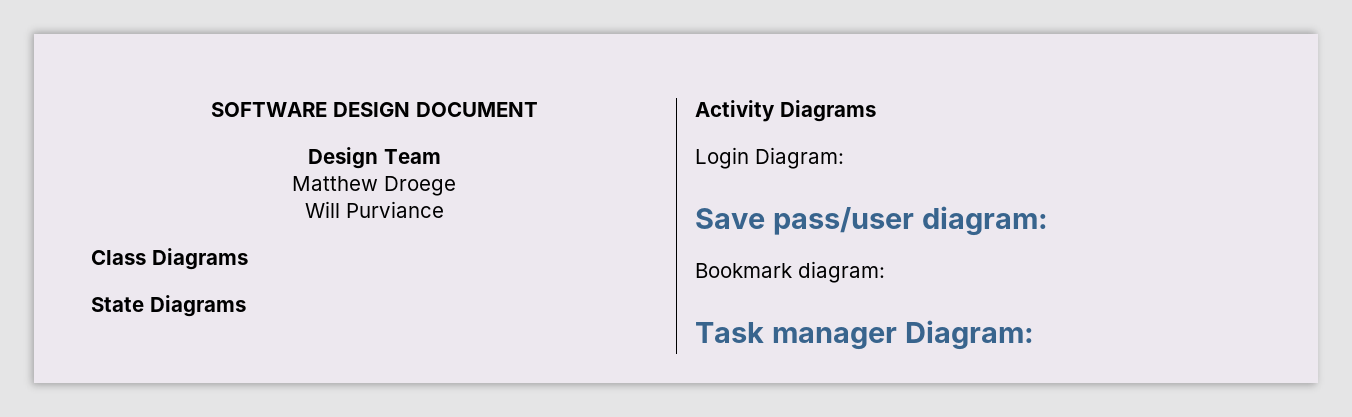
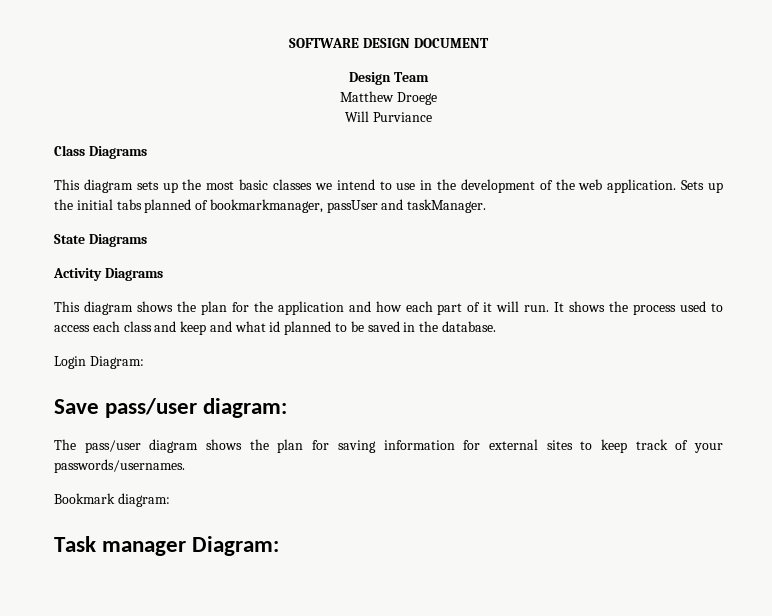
+ This diagram sets up the most basic classes we intend to use in the development of the web application. Sets up the initial tabs planned of bookmarkmanager, passUser and taskManager.
  State Diagrams
  Activity Diagrams
+ This diagram shows the plan for the application and how each part of it will run. It shows the process used to access each class and keep and what id planned to be saved in the database.
+ The pass/user diagram shows the plan for saving information for external sites to keep track of your passwords/usernames.

